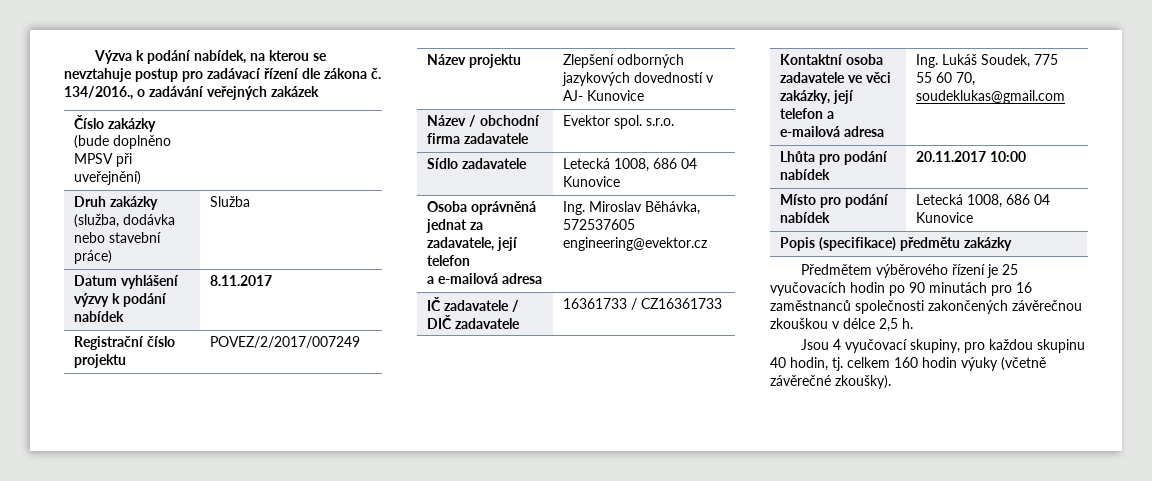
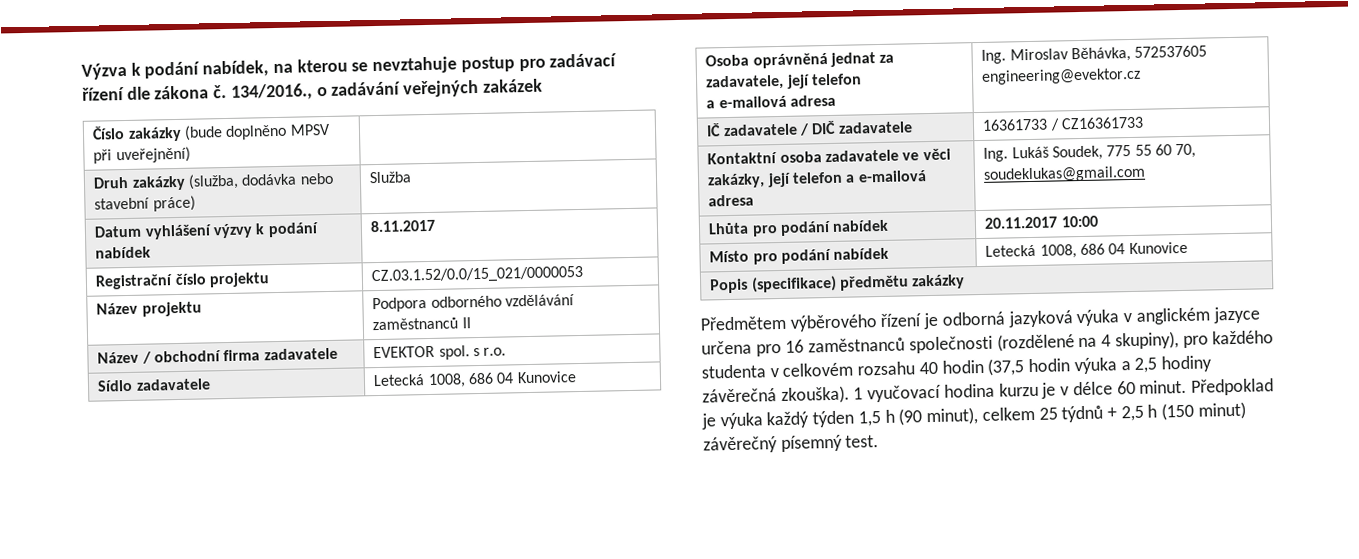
- Registrační číslo projektu | POVEZ/2/2017/007249
+ Registrační číslo projektu | CZ.03.1.52/0.0/15_021/0000053
- Název projektu | Zlepšení odborných jazykových dovedností v AJ- Kunovice
+ Název projektu | Podpora odborného vzdělávání zaměstnanců II
- Název / obchodní firma zadavatele | Evektor spol. s.r.o.
+ Název / obchodní firma zadavatele | EVEKTOR spol. s r.o.
- Předmětem výběrového řízení je 25 vyučovacích hodin po 90 minutách pro 16 zaměstnanců společnosti zakončených závěrečnou zkouškou v délce 2,5 h.
- Jsou 4 vyučovací skupiny, pro každou skupinu 40 hodin, tj. celkem 160 hodin výuky (včetně závěrečné zkoušky).
+ Předmětem výběrového řízení je odborná jazyková výuka v anglickém jazyce určena pro 16 zaměstnanců společnosti (rozdělené na 4 skupiny), pro každého studenta v celkovém rozsahu 40 hodin (37,5 hodin výuka a 2,5 hodiny závěrečná zkouška). 1 vyučovací hodina kurzu je v délce 60 minut. Předpoklad je výuka každý týden 1,5 h (90 minut), celkem 25 týdnů + 2,5 h (150 minut) závěrečný písemný test.

